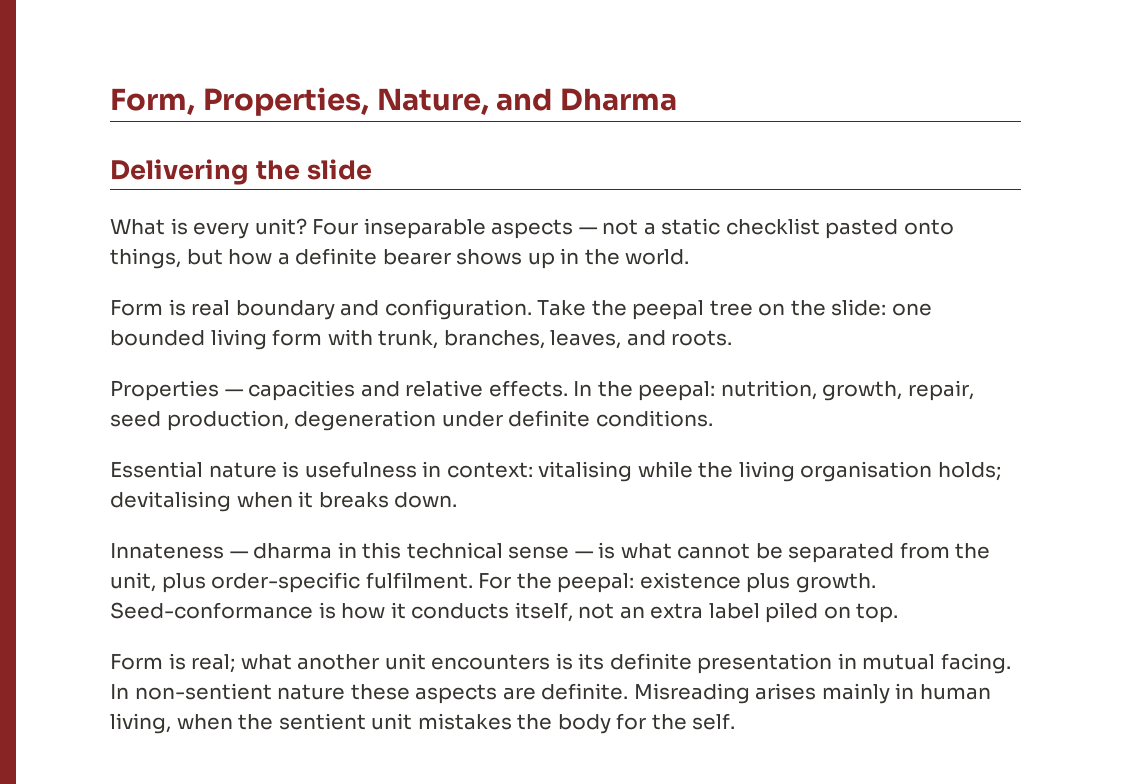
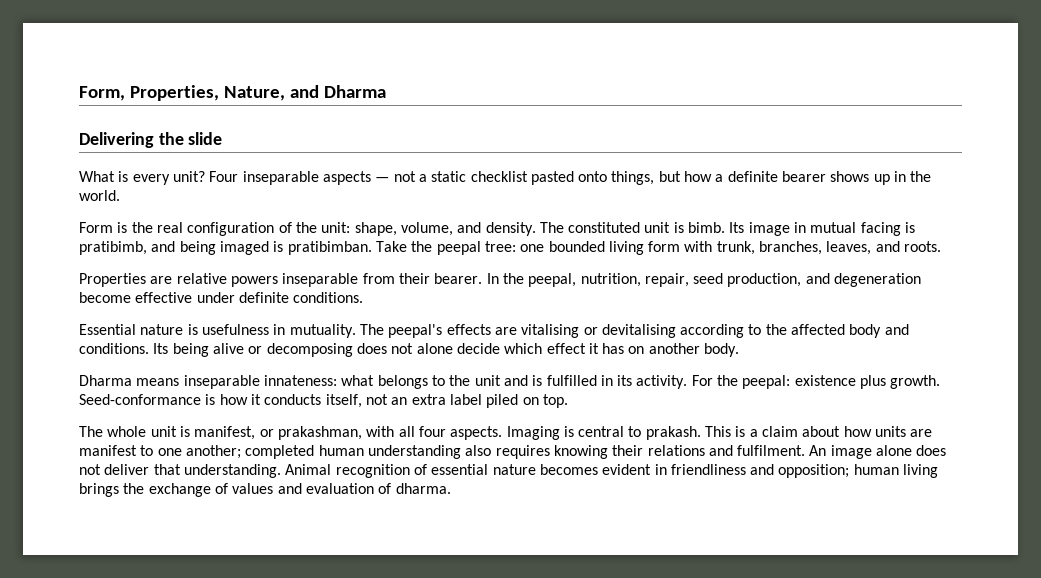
- Form is real boundary and configuration. Take the peepal tree on the slide: one bounded living form with trunk, branches, leaves, and roots.
+ Form is the real configuration of the unit: shape, volume, and density. The constituted unit is bimb. Its image in mutual facing is pratibimb, and being imaged is pratibimban. Take the peepal tree: one bounded living form with trunk, branches, leaves, and roots.
- Properties — capacities and relative effects. In the peepal: nutrition, growth, repair, seed production, degeneration under definite conditions.
+ Properties are relative powers inseparable from their bearer. In the peepal, nutrition, repair, seed production, and degeneration become effective under definite conditions.
- Essential nature is usefulness in context: vitalising while the living organisation holds; devitalising when it breaks down.
- Innateness — dharma in this technical sense — is what cannot be separated from the unit, plus order-specific fulfilment.
+ Essential nature is usefulness in mutuality. The peepal's effects are vitalising or devitalising according to the affected body and conditions. Its being alive or decomposing does not alone decide which effect it has on another body.
+ Dharma means inseparable innateness: what belongs to the unit and is fulfilled in its activity.
- Form is real; what another unit encounters is its definite presentation in mutual facing. In non-sentient nature these aspects are definite. Misreading arises mainly in human living, when the sentient unit mistakes the body for the self.
+ The whole unit is manifest, or prakashman, with all four aspects. Imaging is central to prakash. This is a claim about how units are manifest to one another; completed human understanding also requires knowing their relations and fulfilment. An image alone does not deliver that understanding. Animal recognition of essential nature becomes evident in friendliness and opposition; human living brings the exchange of values and evaluation of dharma.

